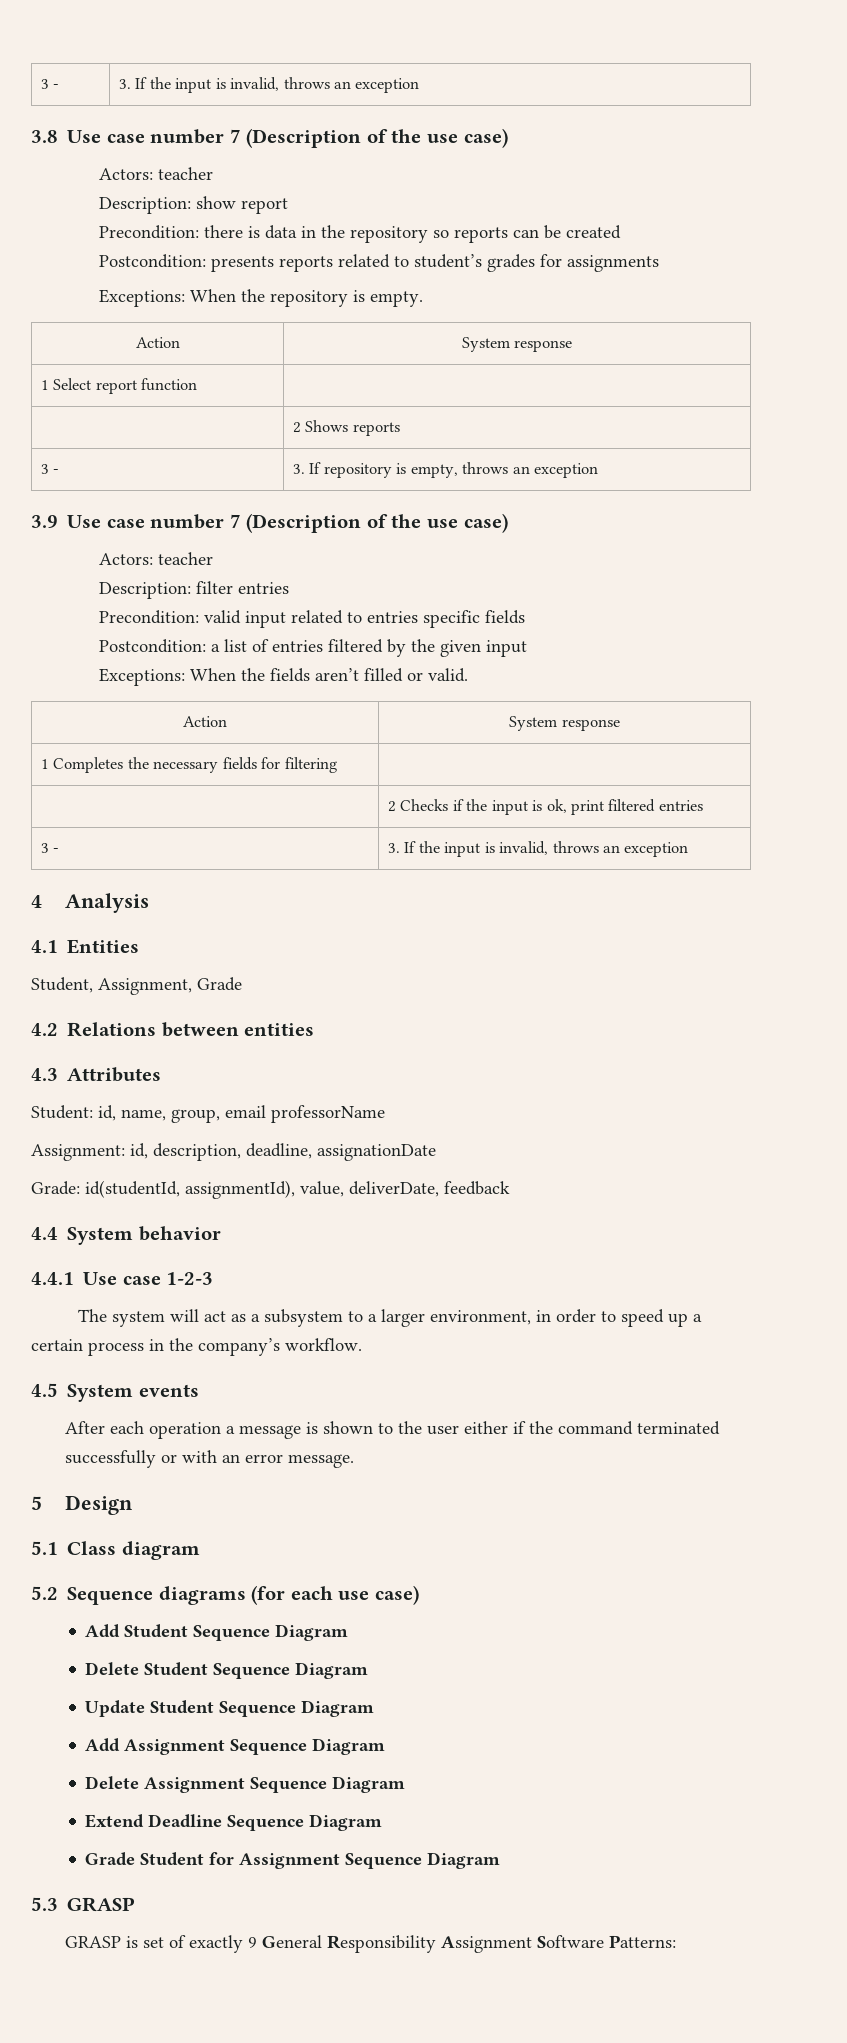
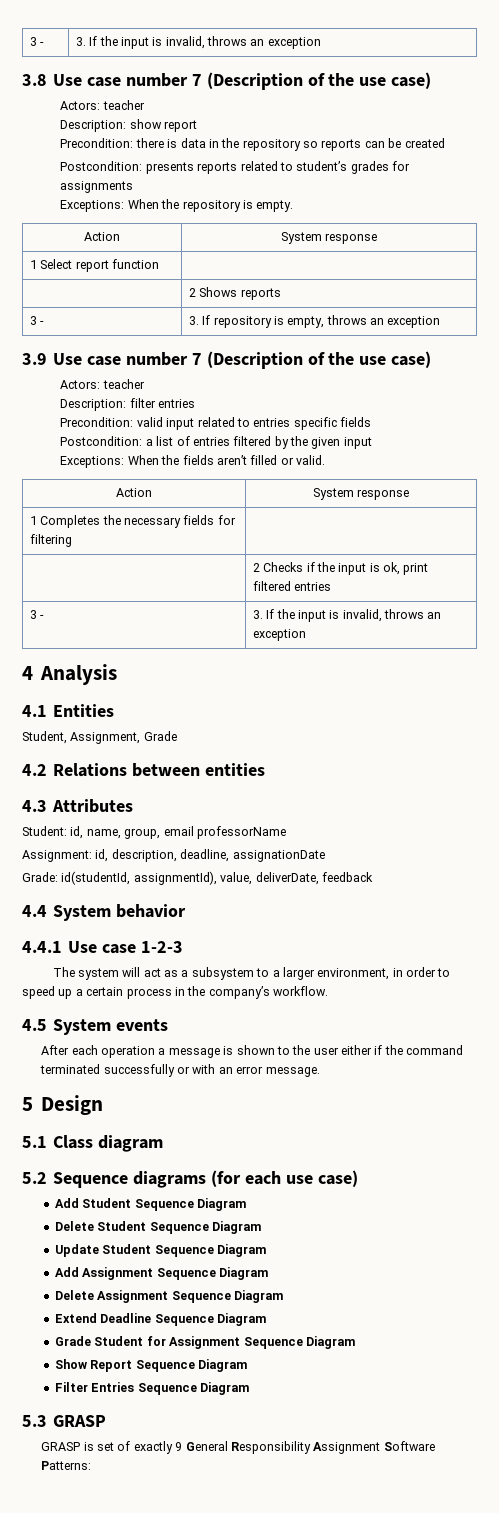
+ Show Report Sequence Diagram
+ Filter Entries Sequence Diagram

